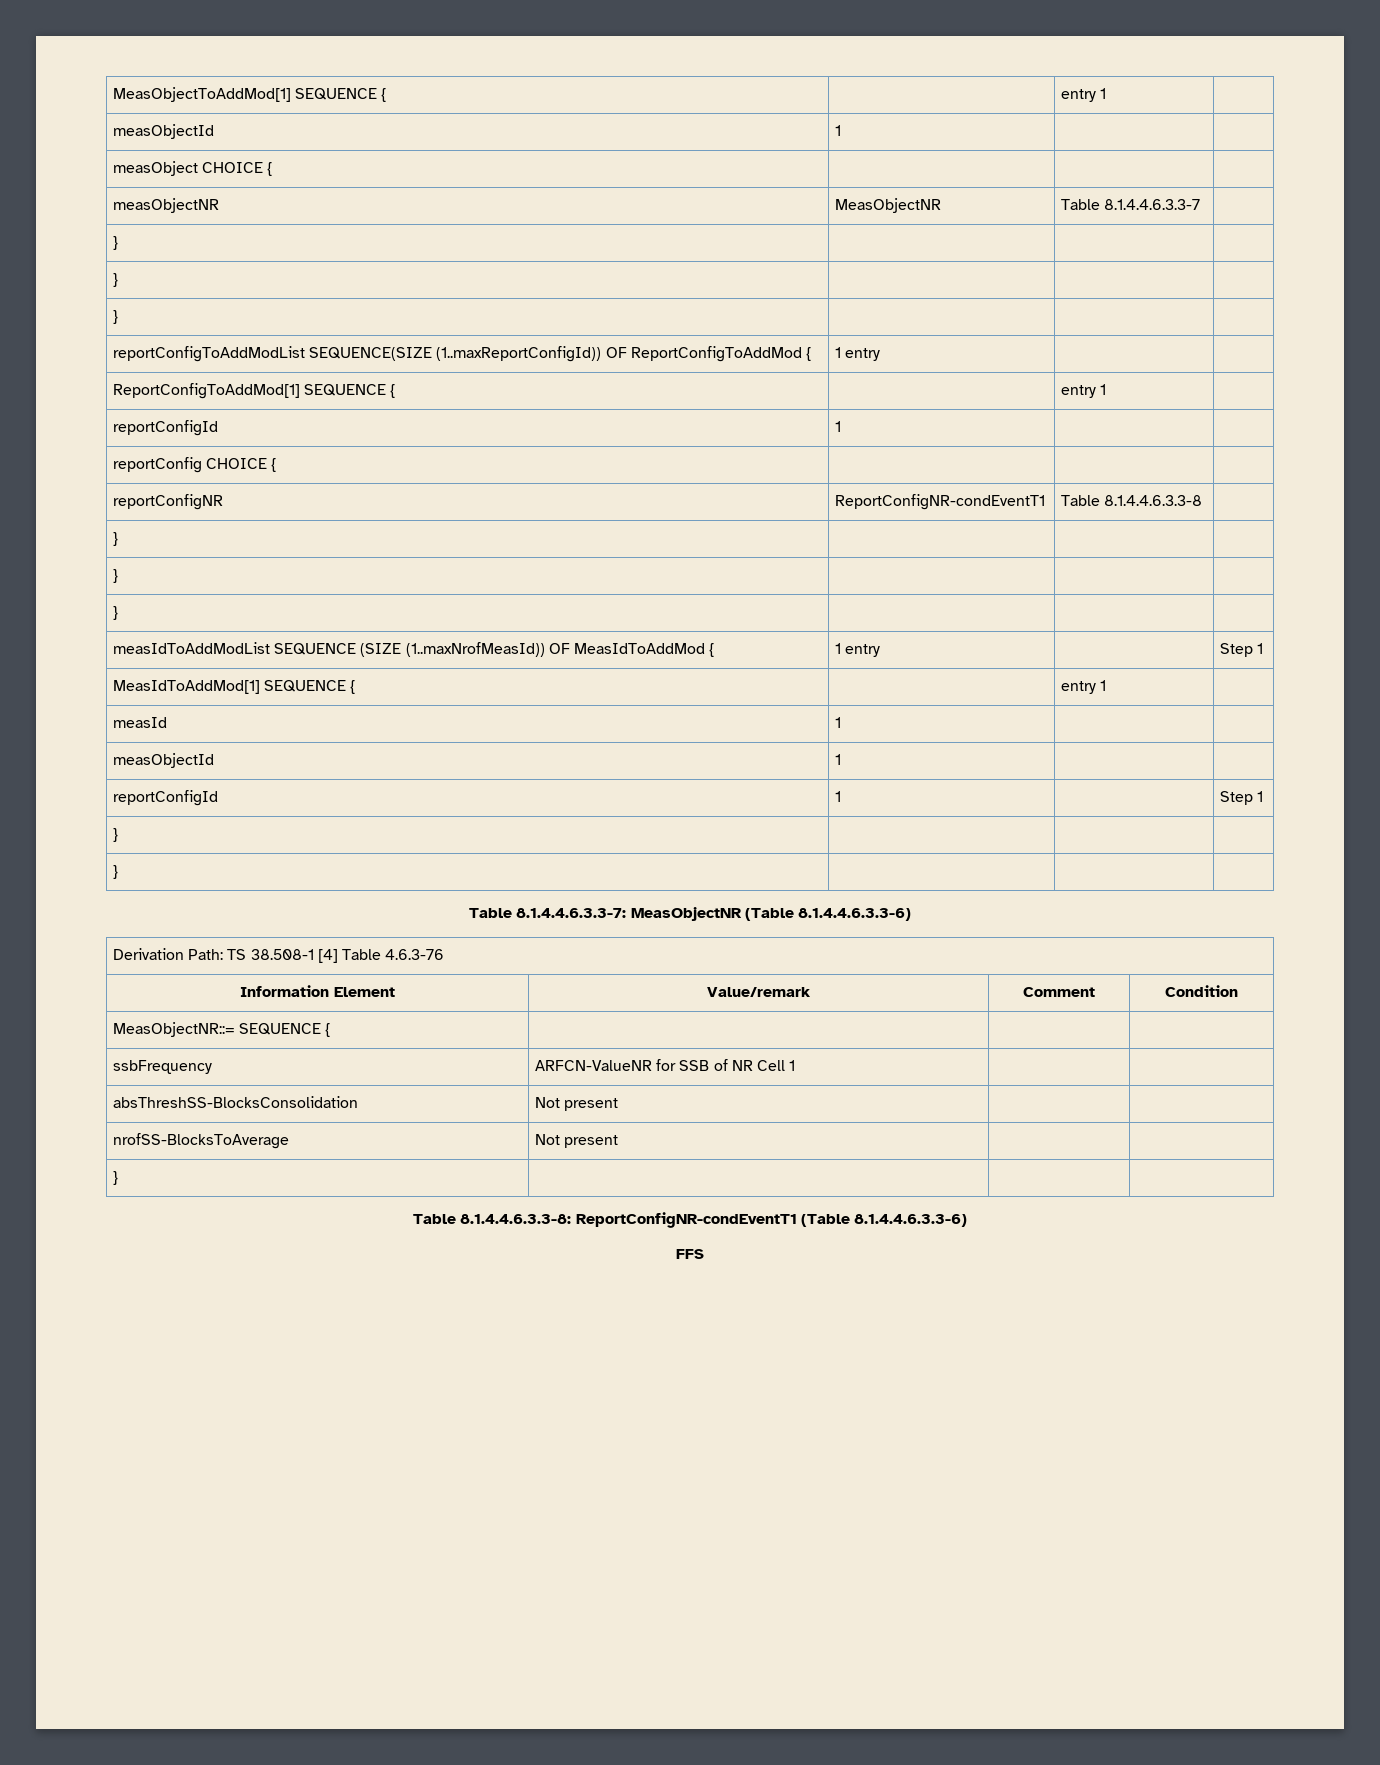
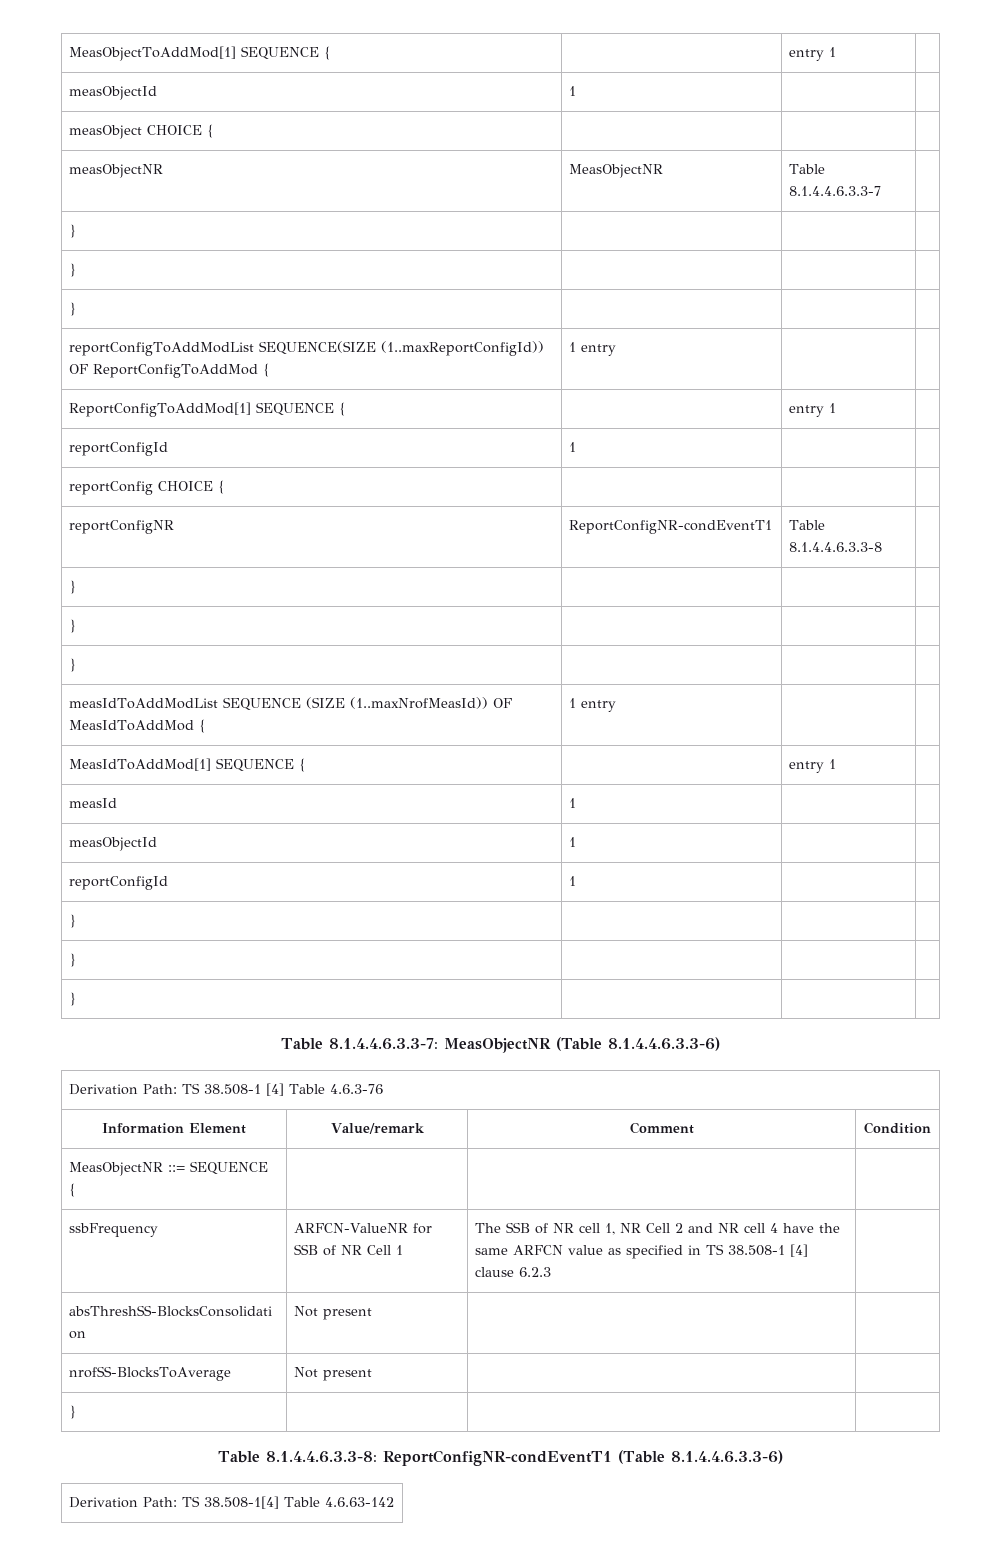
- measIdToAddModList SEQUENCE (SIZE (1..maxNrofMeasId)) OF MeasIdToAddMod { | 1 entry | | Step 1
+ measIdToAddModList SEQUENCE (SIZE (1..maxNrofMeasId)) OF MeasIdToAddMod { | 1 entry | |
  measId | 1 | |
  measObjectId | 1 | |
- reportConfigId | 1 | | Step 1
+ reportConfigId | 1 | |
+ } | | |
- MeasObjectNR::= SEQUENCE { | | |
+ MeasObjectNR ::= SEQUENCE { | | |
- ssbFrequency | ARFCN-ValueNR for SSB of NR Cell 1 | |
+ ssbFrequency | ARFCN-ValueNR for SSB of NR Cell 1 | The SSB of NR cell 1, NR Cell 2 and NR cell 4 have the same ARFCN value as specified in TS 38.508-1 [4] clause 6.2.3 |
- FFS
+ Derivation Path: TS 38.508-1[4] Table 4.6.63-142

